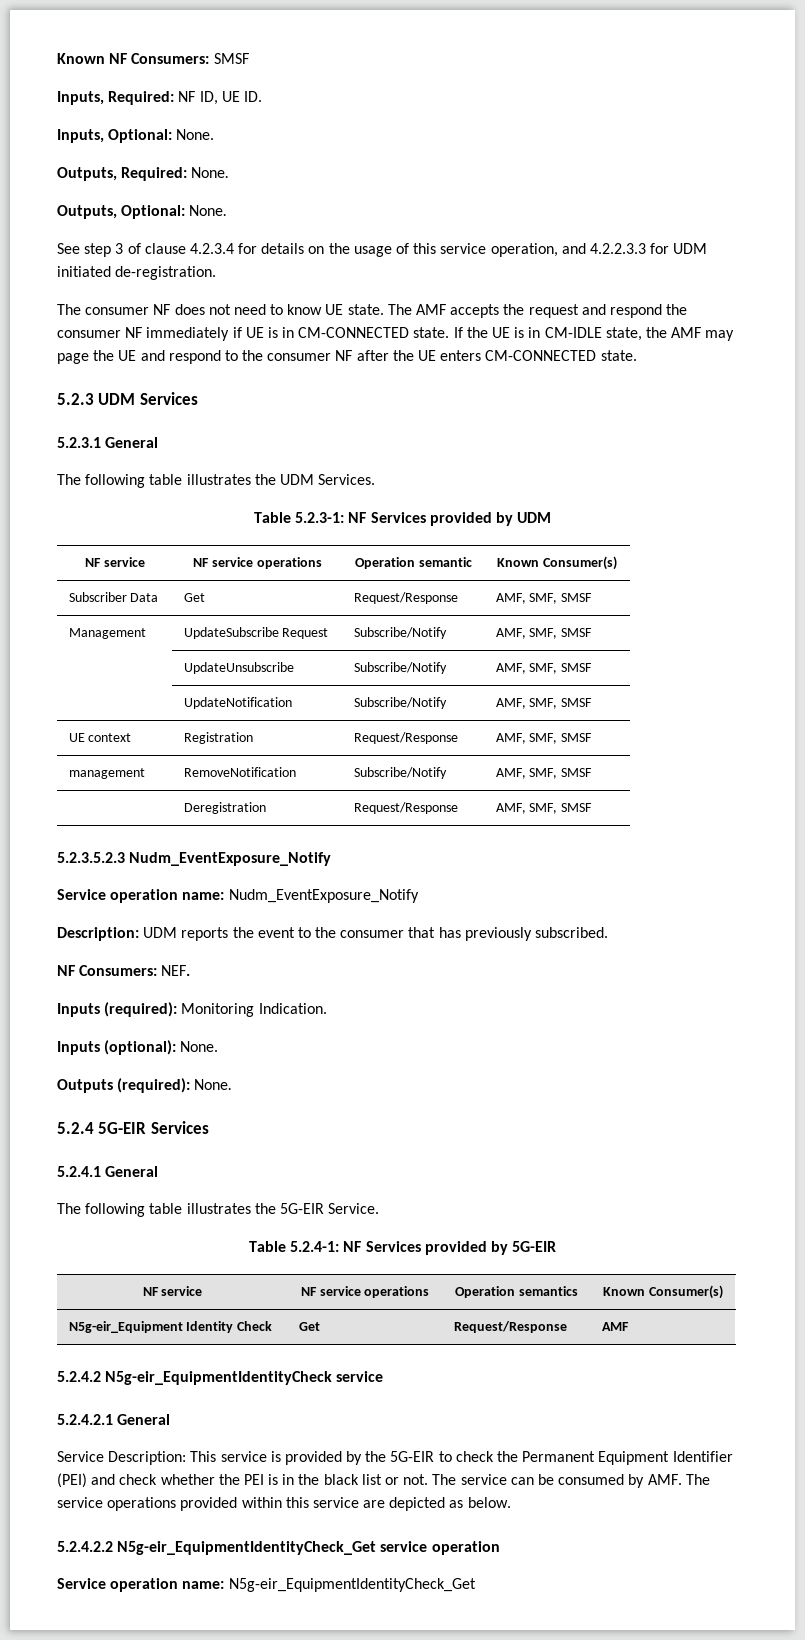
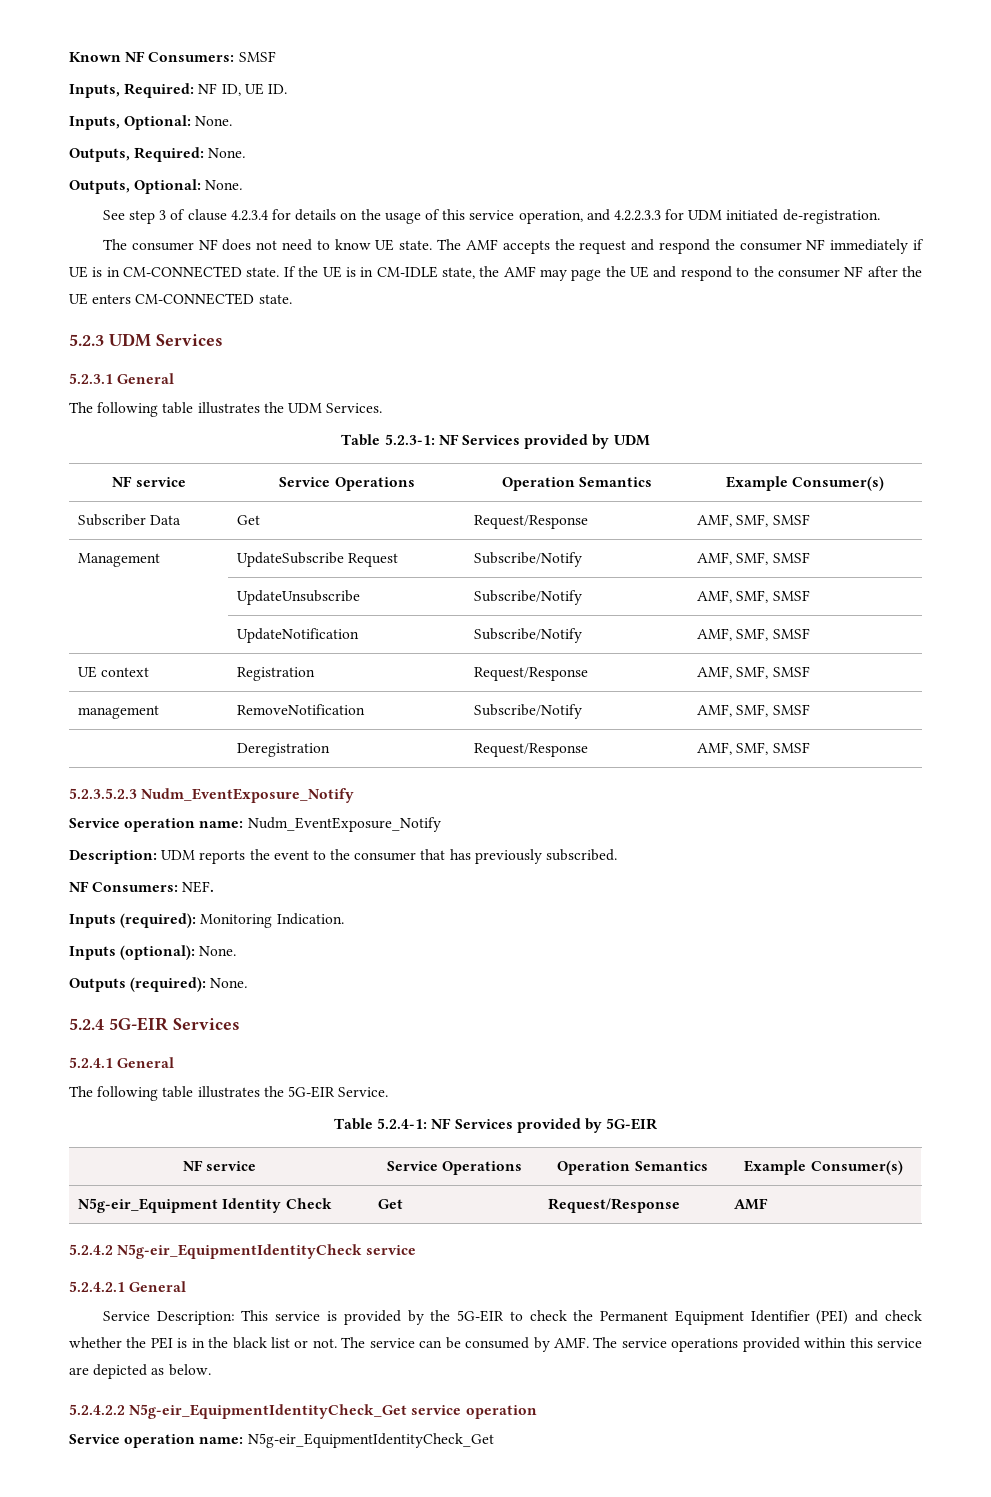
  Table 5.2.3-1: NF Services provided by UDM
- NF service | NF service operations | Operation semantic | Known Consumer(s)
+ NF service | Service Operations | Operation Semantics | Example Consumer(s)
  Table 5.2.4-1: NF Services provided by 5G-EIR
- NF service | NF service operations | Operation semantics | Known Consumer(s)
+ NF service | Service Operations | Operation Semantics | Example Consumer(s)

